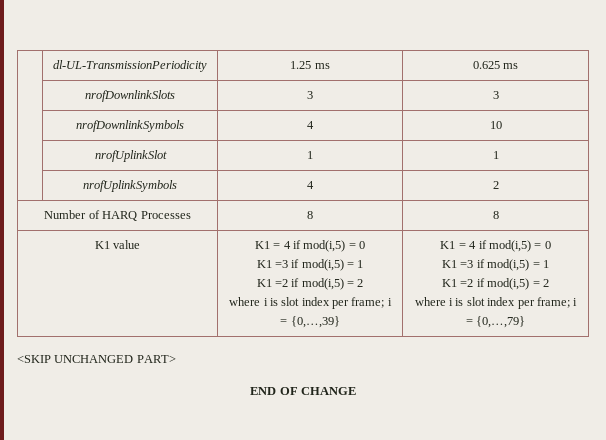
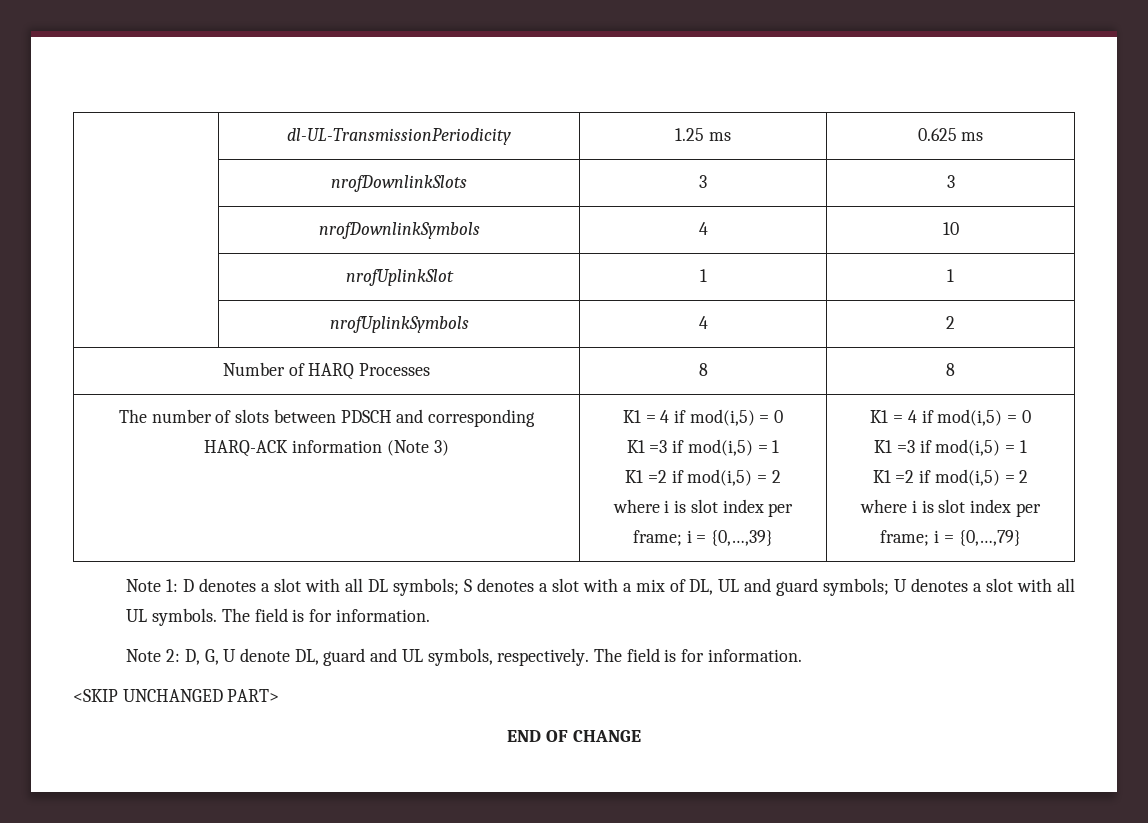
- K1 value
+ The number of slots between PDSCH and corresponding HARQ-ACK information (Note 3)
+ Note 1: D denotes a slot with all DL symbols; S denotes a slot with a mix of DL, UL and guard symbols; U denotes a slot with all UL symbols. The field is for information.
+ Note 2: D, G, U denote DL, guard and UL symbols, respectively. The field is for information.

